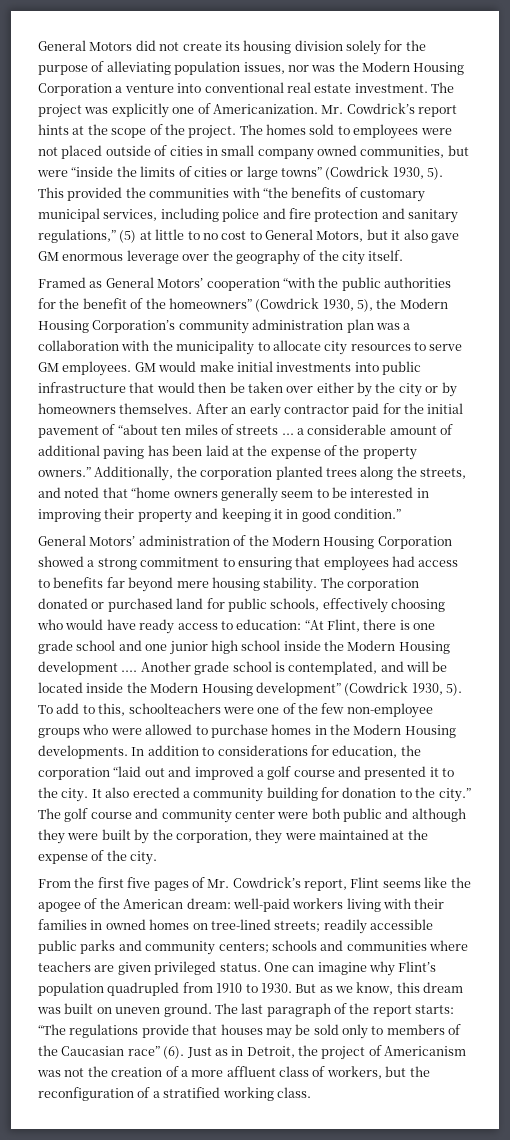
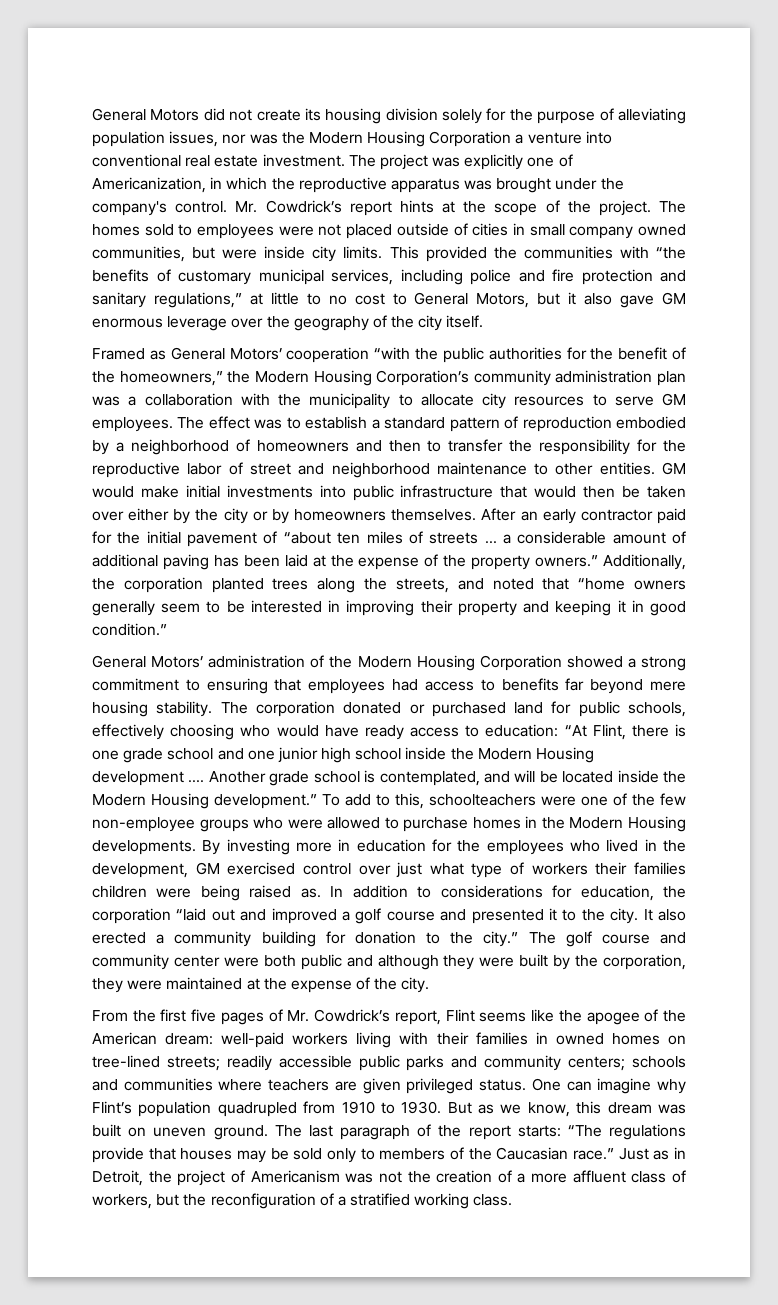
- The project was explicitly one of Americanization.
+ The project was explicitly one of Americanization, in which the reproductive apparatus was brought under the company's control.
- The homes sold to employees were not placed outside of cities in small company owned communities, but were “inside the limits of cities or large towns” (Cowdrick 1930, 5).
+ The homes sold to employees were not placed outside of cities in small company owned communities, but were inside city limits.
- This provided the communities with “the benefits of customary municipal services, including police and fire protection and sanitary regulations,” (5) at little to no cost to General Motors, but it also gave GM enormous leverage over the geography of the city itself.
+ This provided the communities with “the benefits of customary municipal services, including police and fire protection and sanitary regulations,” at little to no cost to General Motors, but it also gave GM enormous leverage over the geography of the city itself.
- Framed as General Motors’ cooperation “with the public authorities for the benefit of the homeowners” (Cowdrick 1930, 5), the Modern Housing Corporation’s community administration plan was a collaboration with the municipality to allocate city resources to serve GM employees.
+ Framed as General Motors’ cooperation “with the public authorities for the benefit of the homeowners,” the Modern Housing Corporation’s community administration plan was a collaboration with the municipality to allocate city resources to serve GM employees.
+ The effect was to establish a standard pattern of reproduction embodied by a neighborhood of homeowners and then to transfer the responsibility for the reproductive labor of street and neighborhood maintenance to other entities.
- Another grade school is contemplated, and will be located inside the Modern Housing development” (Cowdrick 1930, 5).
+ Another grade school is contemplated, and will be located inside the Modern Housing development.”
+ By investing more in education for the employees who lived in the development, GM exercised control over just what type of workers their families children were being raised as.
- The last paragraph of the report starts: “The regulations provide that houses may be sold only to members of the Caucasian race” (6).
+ The last paragraph of the report starts: “The regulations provide that houses may be sold only to members of the Caucasian race.”

